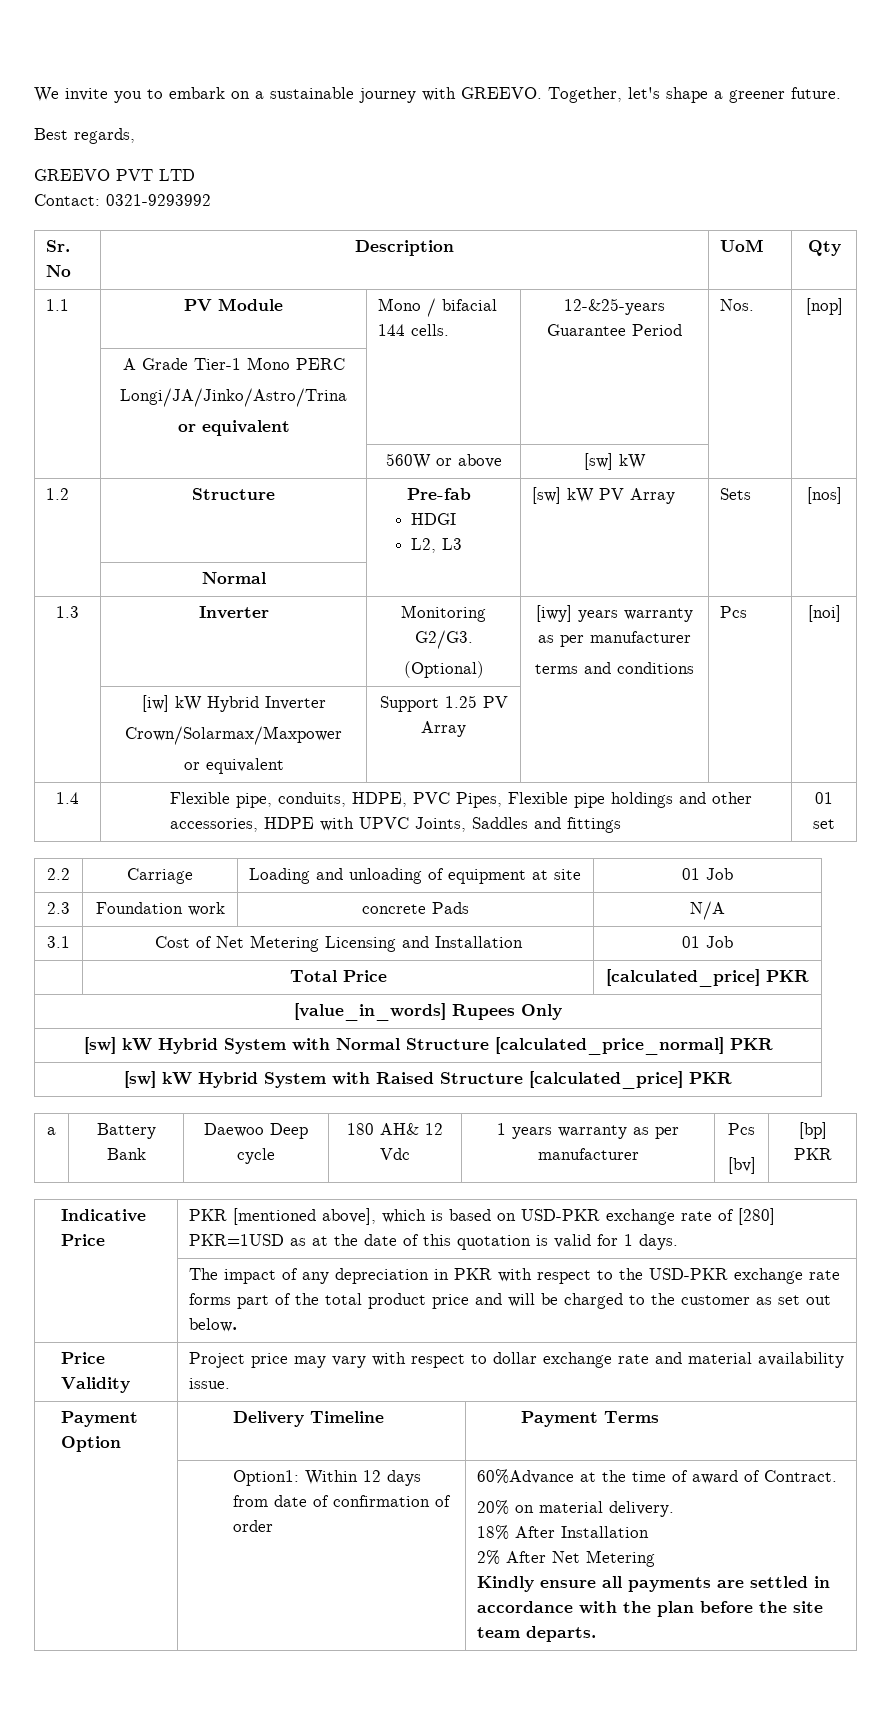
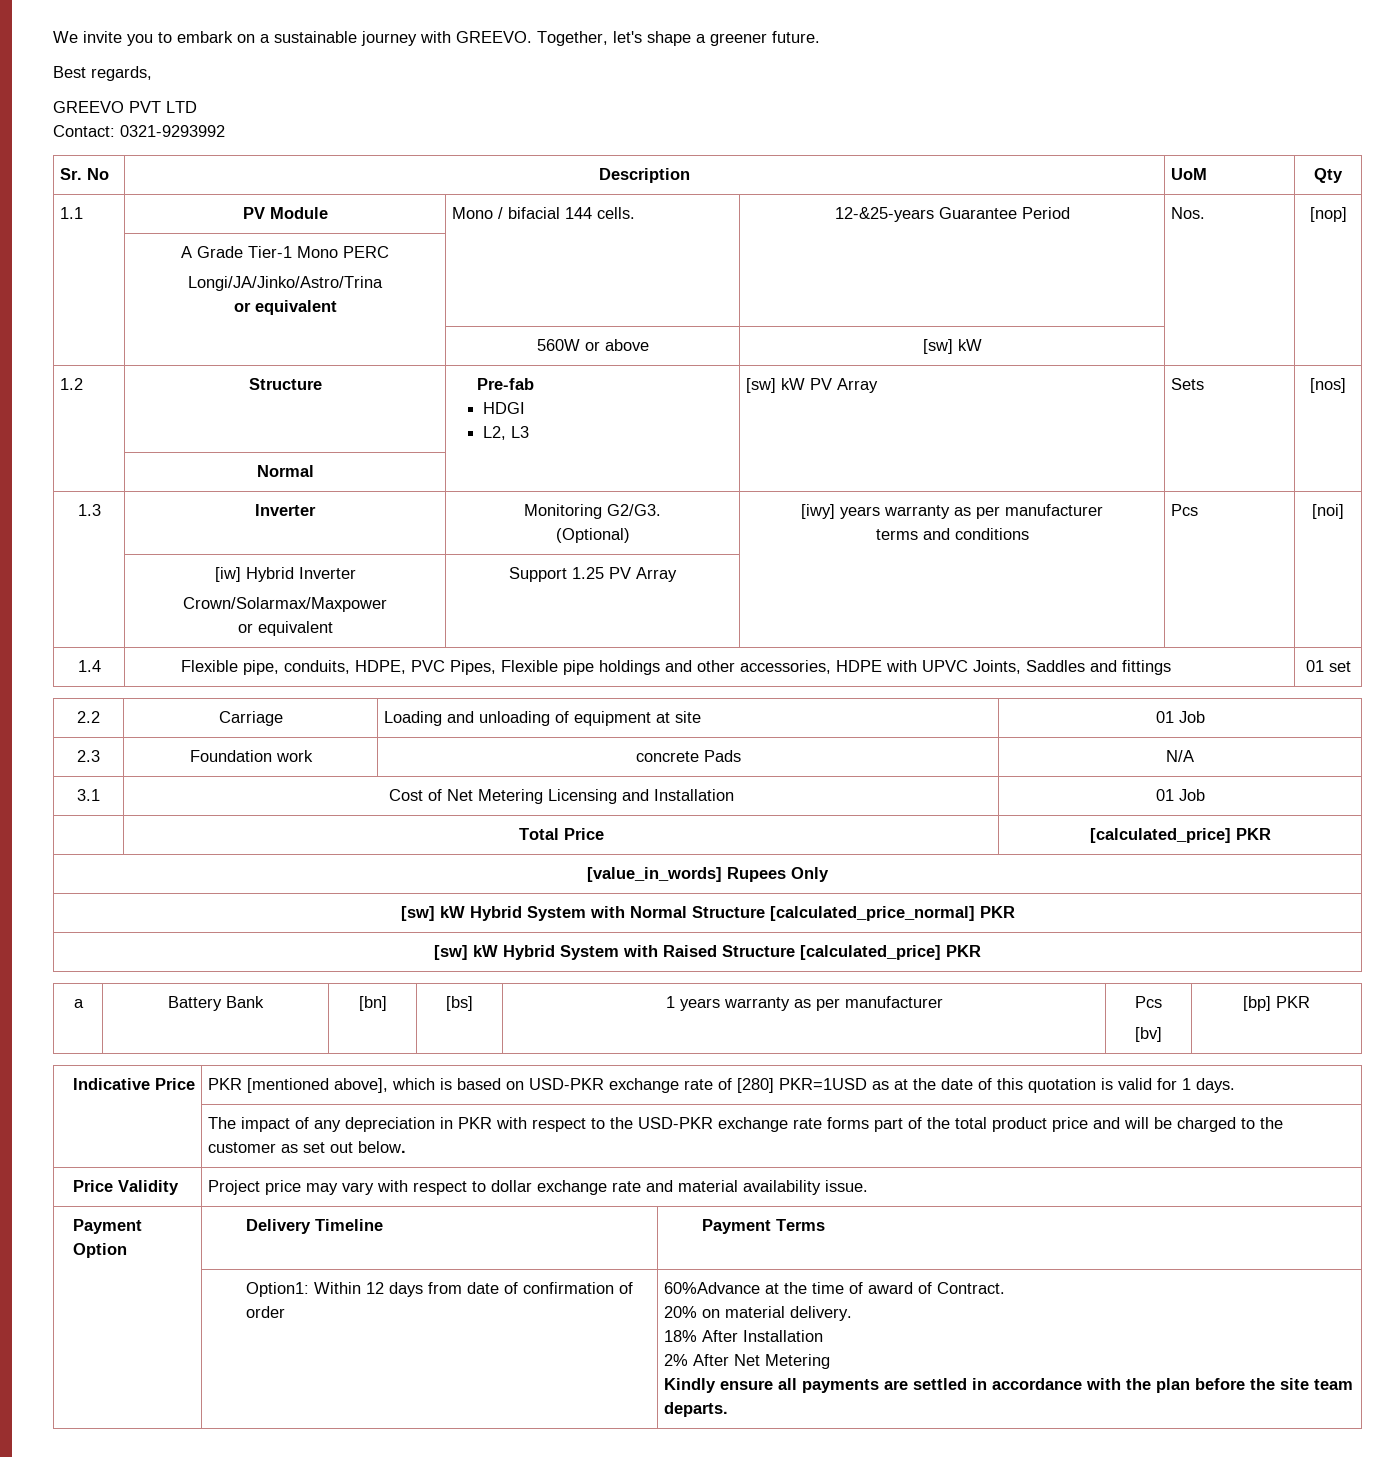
- | [iw] kW Hybrid Inverter
+ | [iw] Hybrid Inverter
- a | Battery Bank | Daewoo Deep cycle | 180 AH& 12 Vdc | 1 years warranty as per manufacturer | Pcs
+ a | Battery Bank | [bn] | [bs] | 1 years warranty as per manufacturer | Pcs

